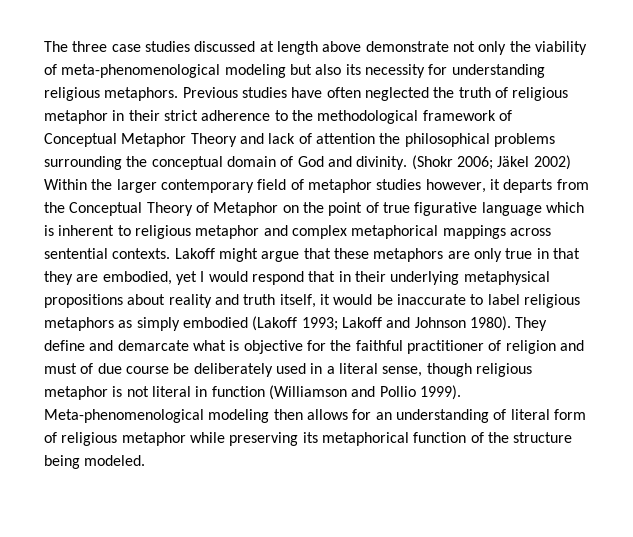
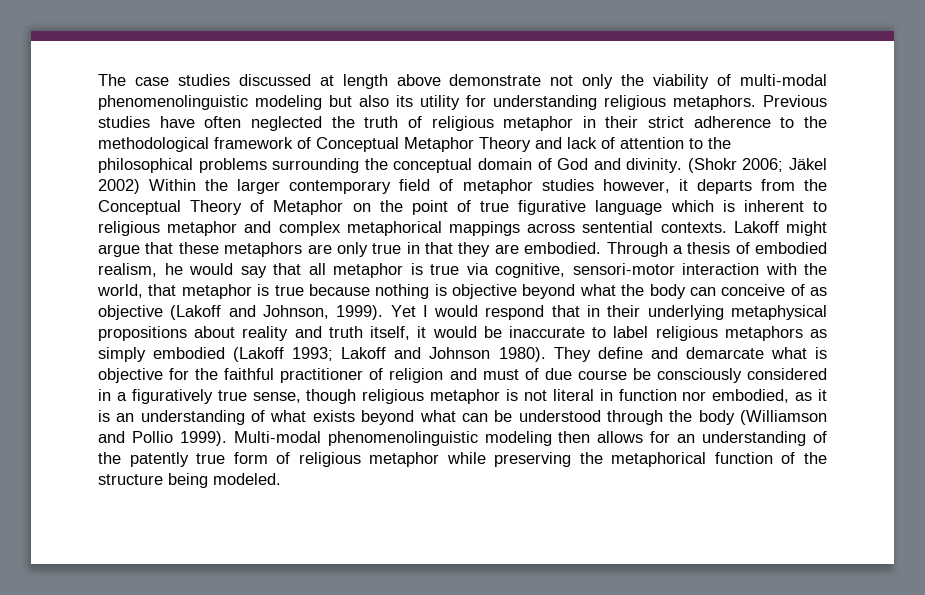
- The three case studies discussed at length above demonstrate not only the viability of meta-phenomenological modeling but also its necessity for understanding religious metaphors.
+ The case studies discussed at length above demonstrate not only the viability of multi-modal phenomenolinguistic modeling but also its utility for understanding religious metaphors.
- Previous studies have often neglected the truth of religious metaphor in their strict adherence to the methodological framework of Conceptual Metaphor Theory and lack of attention the philosophical problems surrounding the conceptual domain of God and divinity.
+ Previous studies have often neglected the truth of religious metaphor in their strict adherence to the methodological framework of Conceptual Metaphor Theory and lack of attention to the philosophical problems surrounding the conceptual domain of God and divinity.
- Lakoff might argue that these metaphors are only true in that they are embodied, yet I would respond that in their underlying metaphysical propositions about reality and truth itself, it would be inaccurate to label religious metaphors as simply embodied (Lakoff 1993; Lakoff and Johnson 1980).
+ Lakoff might argue that these metaphors are only true in that they are embodied. Through a thesis of embodied realism, he would say that all metaphor is true via cognitive, sensori-motor interaction with the world, that metaphor is true because nothing is objective beyond what the body can conceive of as objective (Lakoff and Johnson, 1999). Yet I would respond that in their underlying metaphysical propositions about reality and truth itself, it would be inaccurate to label religious metaphors as simply embodied (Lakoff 1993; Lakoff and Johnson 1980).
- They define and demarcate what is objective for the faithful practitioner of religion and must of due course be deliberately used in a literal sense, though religious metaphor is not literal in function (Williamson and Pollio 1999).
+ They define and demarcate what is objective for the faithful practitioner of religion and must of due course be consciously considered in a figuratively true sense, though religious metaphor is not literal in function nor embodied, as it is an understanding of what exists beyond what can be understood through the body (Williamson and Pollio 1999).
- Meta-phenomenological modeling then allows for an understanding of literal form of religious metaphor while preserving its metaphorical function of the structure being modeled.
+ Multi-modal phenomenolinguistic modeling then allows for an understanding of the patently true form of religious metaphor while preserving the metaphorical function of the structure being modeled.

